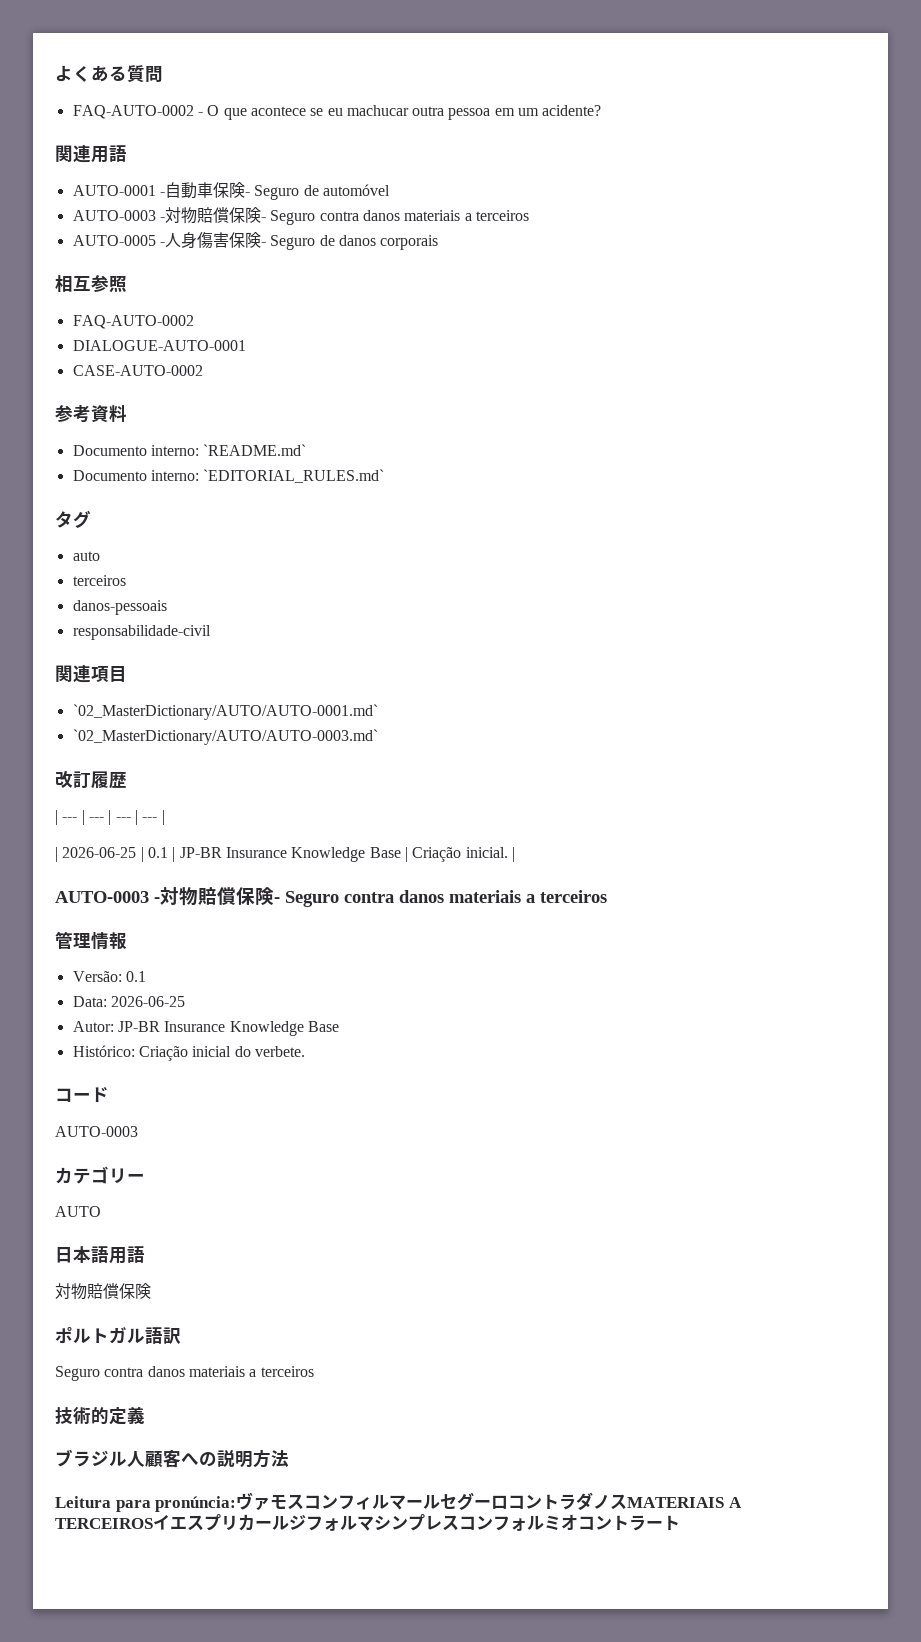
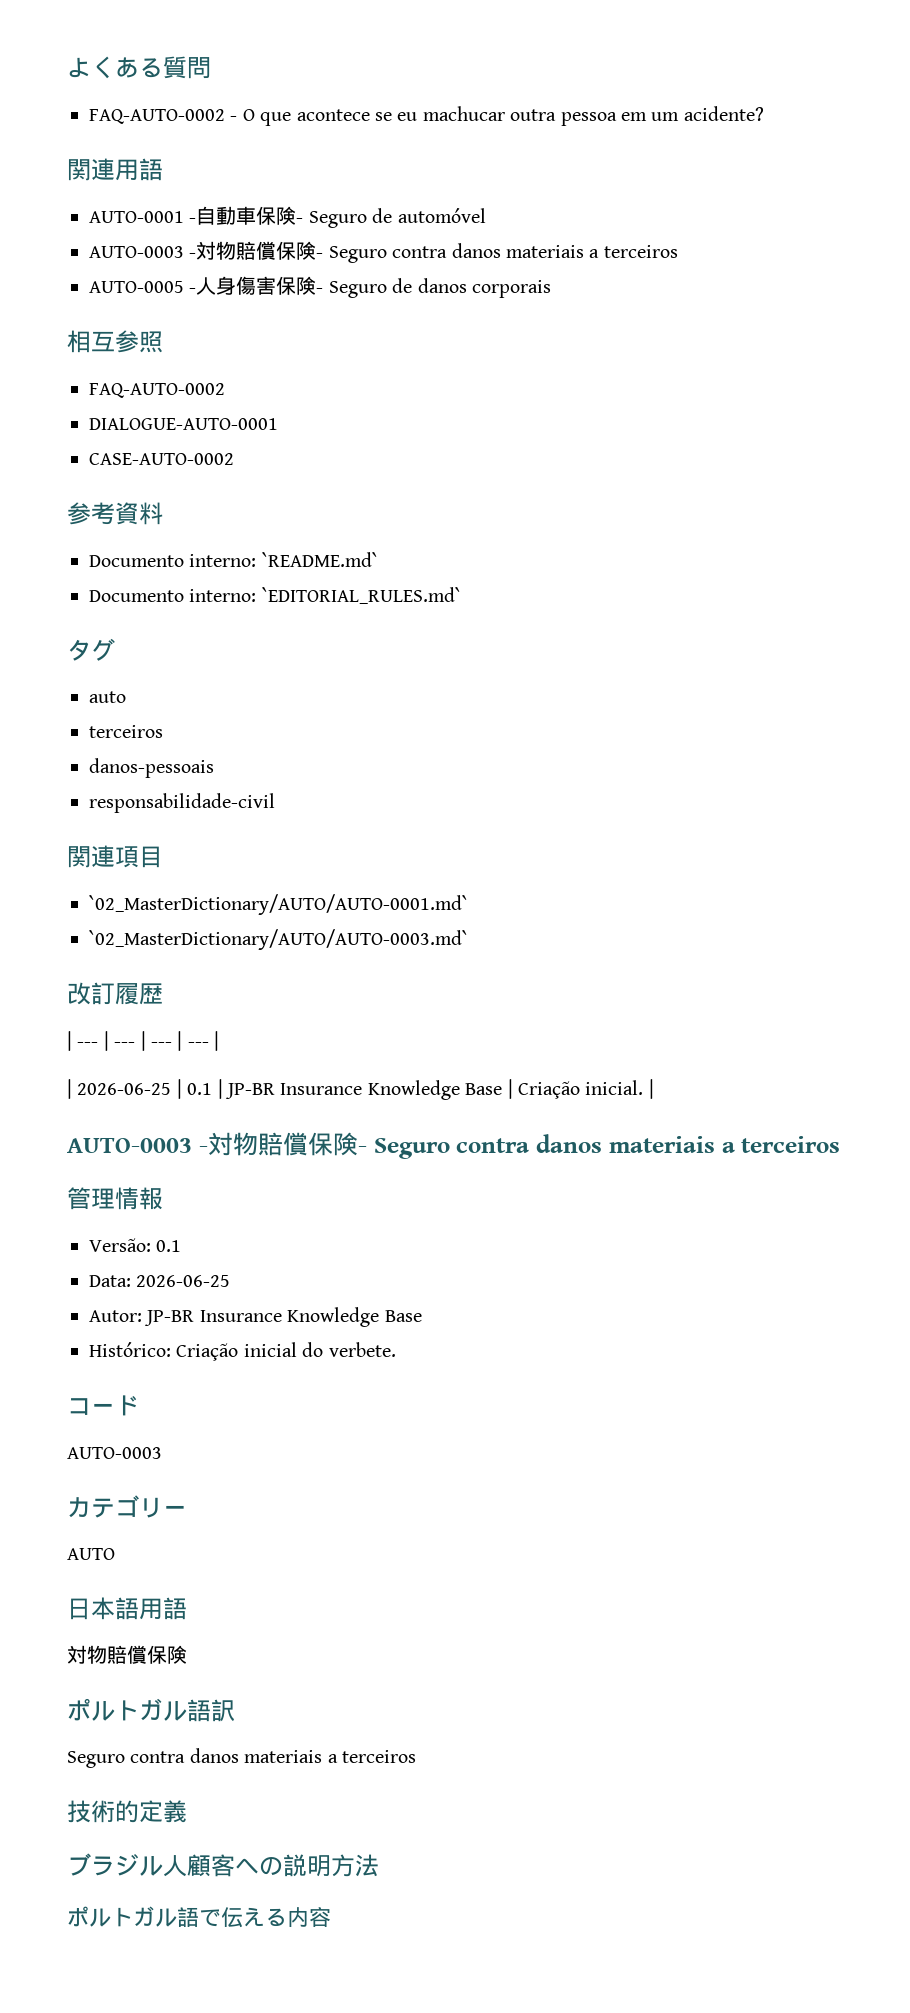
- Leitura para pronúncia:ヴァモスコンフィルマールセグーロコントラダノスMATERIAIS A TERCEIROSイエスプリカールジフォルマシンプレスコンフォルミオコントラート
+ ポルトガル語で伝える内容

